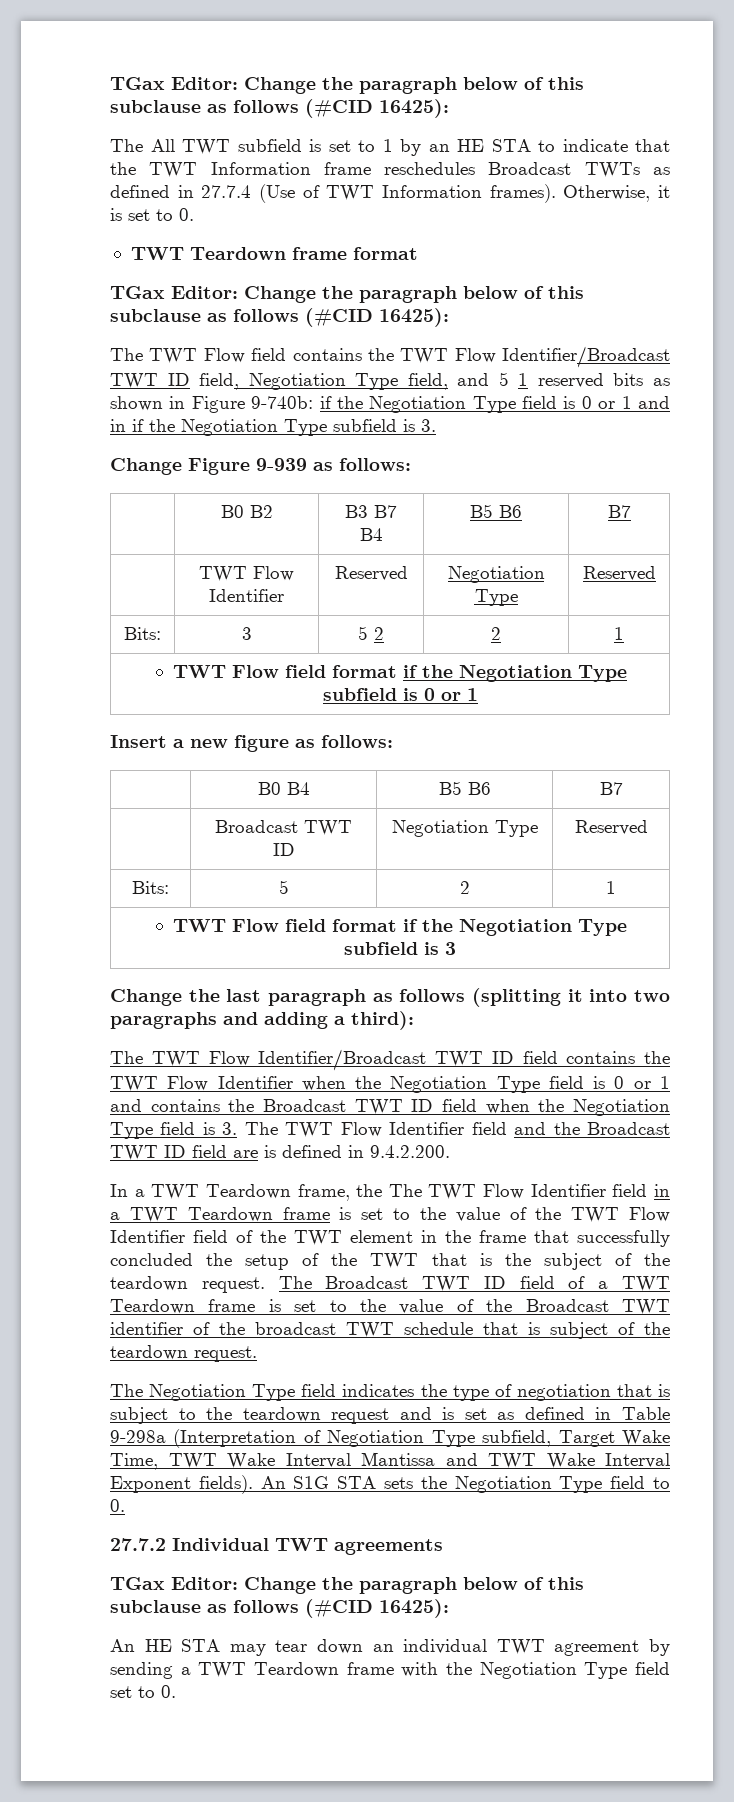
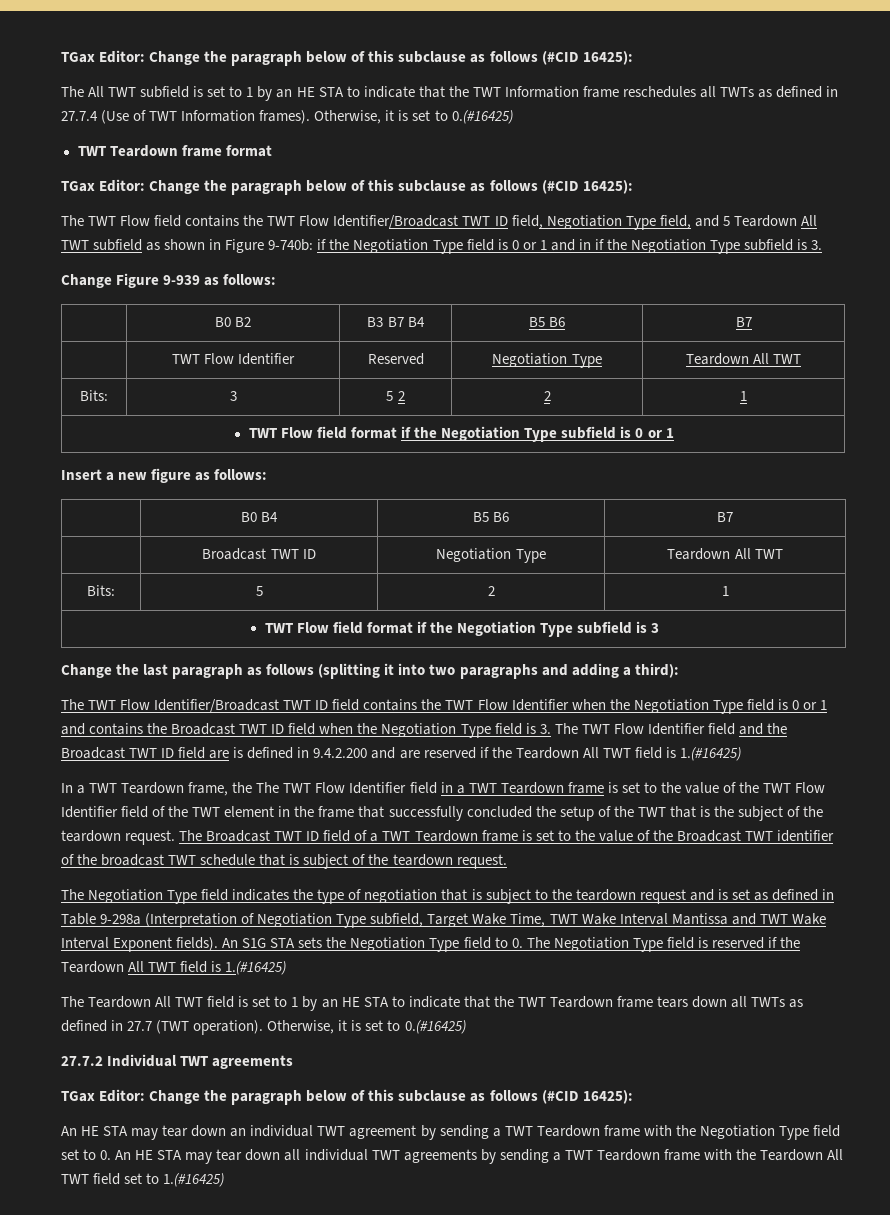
- The All TWT subfield is set to 1 by an HE STA to indicate that the TWT Information frame reschedules Broadcast TWTs as defined in 27.7.4 (Use of TWT Information frames). Otherwise, it is set to 0.
+ The All TWT subfield is set to 1 by an HE STA to indicate that the TWT Information frame reschedules all TWTs as defined in 27.7.4 (Use of TWT Information frames). Otherwise, it is set to 0.(#16425)
- The TWT Flow field contains the TWT Flow Identifier/Broadcast TWT ID field, Negotiation Type field, and 5 1 reserved bits as shown in Figure 9-740b: if the Negotiation Type field is 0 or 1 and in if the Negotiation Type subfield is 3.
+ The TWT Flow field contains the TWT Flow Identifier/Broadcast TWT ID field, Negotiation Type field, and 5 Teardown All TWT subfield as shown in Figure 9-740b: if the Negotiation Type field is 0 or 1 and in if the Negotiation Type subfield is 3.
- | TWT Flow Identifier | Reserved | Negotiation Type | Reserved
+ | TWT Flow Identifier | Reserved | Negotiation Type | Teardown All TWT
- | Broadcast TWT ID | Negotiation Type | Reserved
+ | Broadcast TWT ID | Negotiation Type | Teardown All TWT
- The TWT Flow Identifier/Broadcast TWT ID field contains the TWT Flow Identifier when the Negotiation Type field is 0 or 1 and contains the Broadcast TWT ID field when the Negotiation Type field is 3. The TWT Flow Identifier field and the Broadcast TWT ID field are is defined in 9.4.2.200.
+ The TWT Flow Identifier/Broadcast TWT ID field contains the TWT Flow Identifier when the Negotiation Type field is 0 or 1 and contains the Broadcast TWT ID field when the Negotiation Type field is 3. The TWT Flow Identifier field and the Broadcast TWT ID field are is defined in 9.4.2.200 and are reserved if the Teardown All TWT field is 1.(#16425)
- An S1G STA sets the Negotiation Type field to 0.
+ An S1G STA sets the Negotiation Type field to 0. The Negotiation Type field is reserved if the Teardown All TWT field is 1.(#16425)
+ The Teardown All TWT field is set to 1 by an HE STA to indicate that the TWT Teardown frame tears down all TWTs as defined in 27.7 (TWT operation). Otherwise, it is set to 0.(#16425)
- An HE STA may tear down an individual TWT agreement by sending a TWT Teardown frame with the Negotiation Type field set to 0.
+ An HE STA may tear down an individual TWT agreement by sending a TWT Teardown frame with the Negotiation Type field set to 0. An HE STA may tear down all individual TWT agreements by sending a TWT Teardown frame with the Teardown All TWT field set to 1.(#16425)

